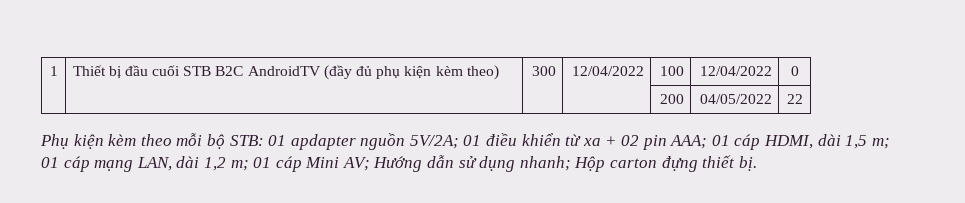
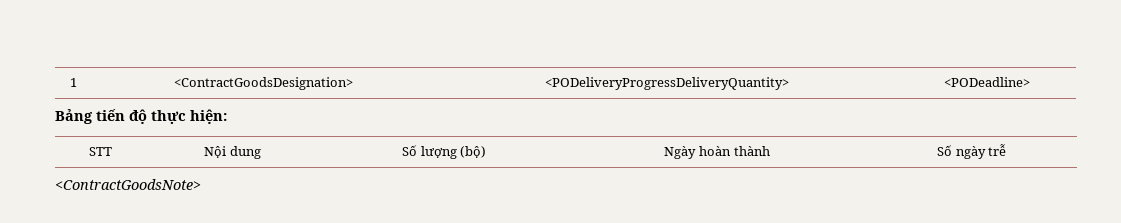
- 1 | Thiết bị đầu cuối STB B2C AndroidTV (đầy đủ phụ kiện kèm theo) | 300 | 12/04/2022 | 100 | 12/04/2022 | 0
- | | | | 200 | 04/05/2022 | 22
- Phụ kiện kèm theo mỗi bộ STB: 01 apdapter nguồn 5V/2A; 01 điều khiển từ xa + 02 pin AAA; 01 cáp HDMI, dài 1,5 m; 01 cáp mạng LAN, dài 1,2 m; 01 cáp Mini AV; Hướng dẫn sử dụng nhanh; Hộp carton đựng thiết bị.
+ 1 | <ContractGoodsDesignation> | <PODeliveryProgressDeliveryQuantity> | <PODeadline>
+ Bảng tiến độ thực hiện:
+ STT | Nội dung | Số lượng (bộ) | Ngày hoàn thành | Số ngày trễ
+ <ContractGoodsNote>

